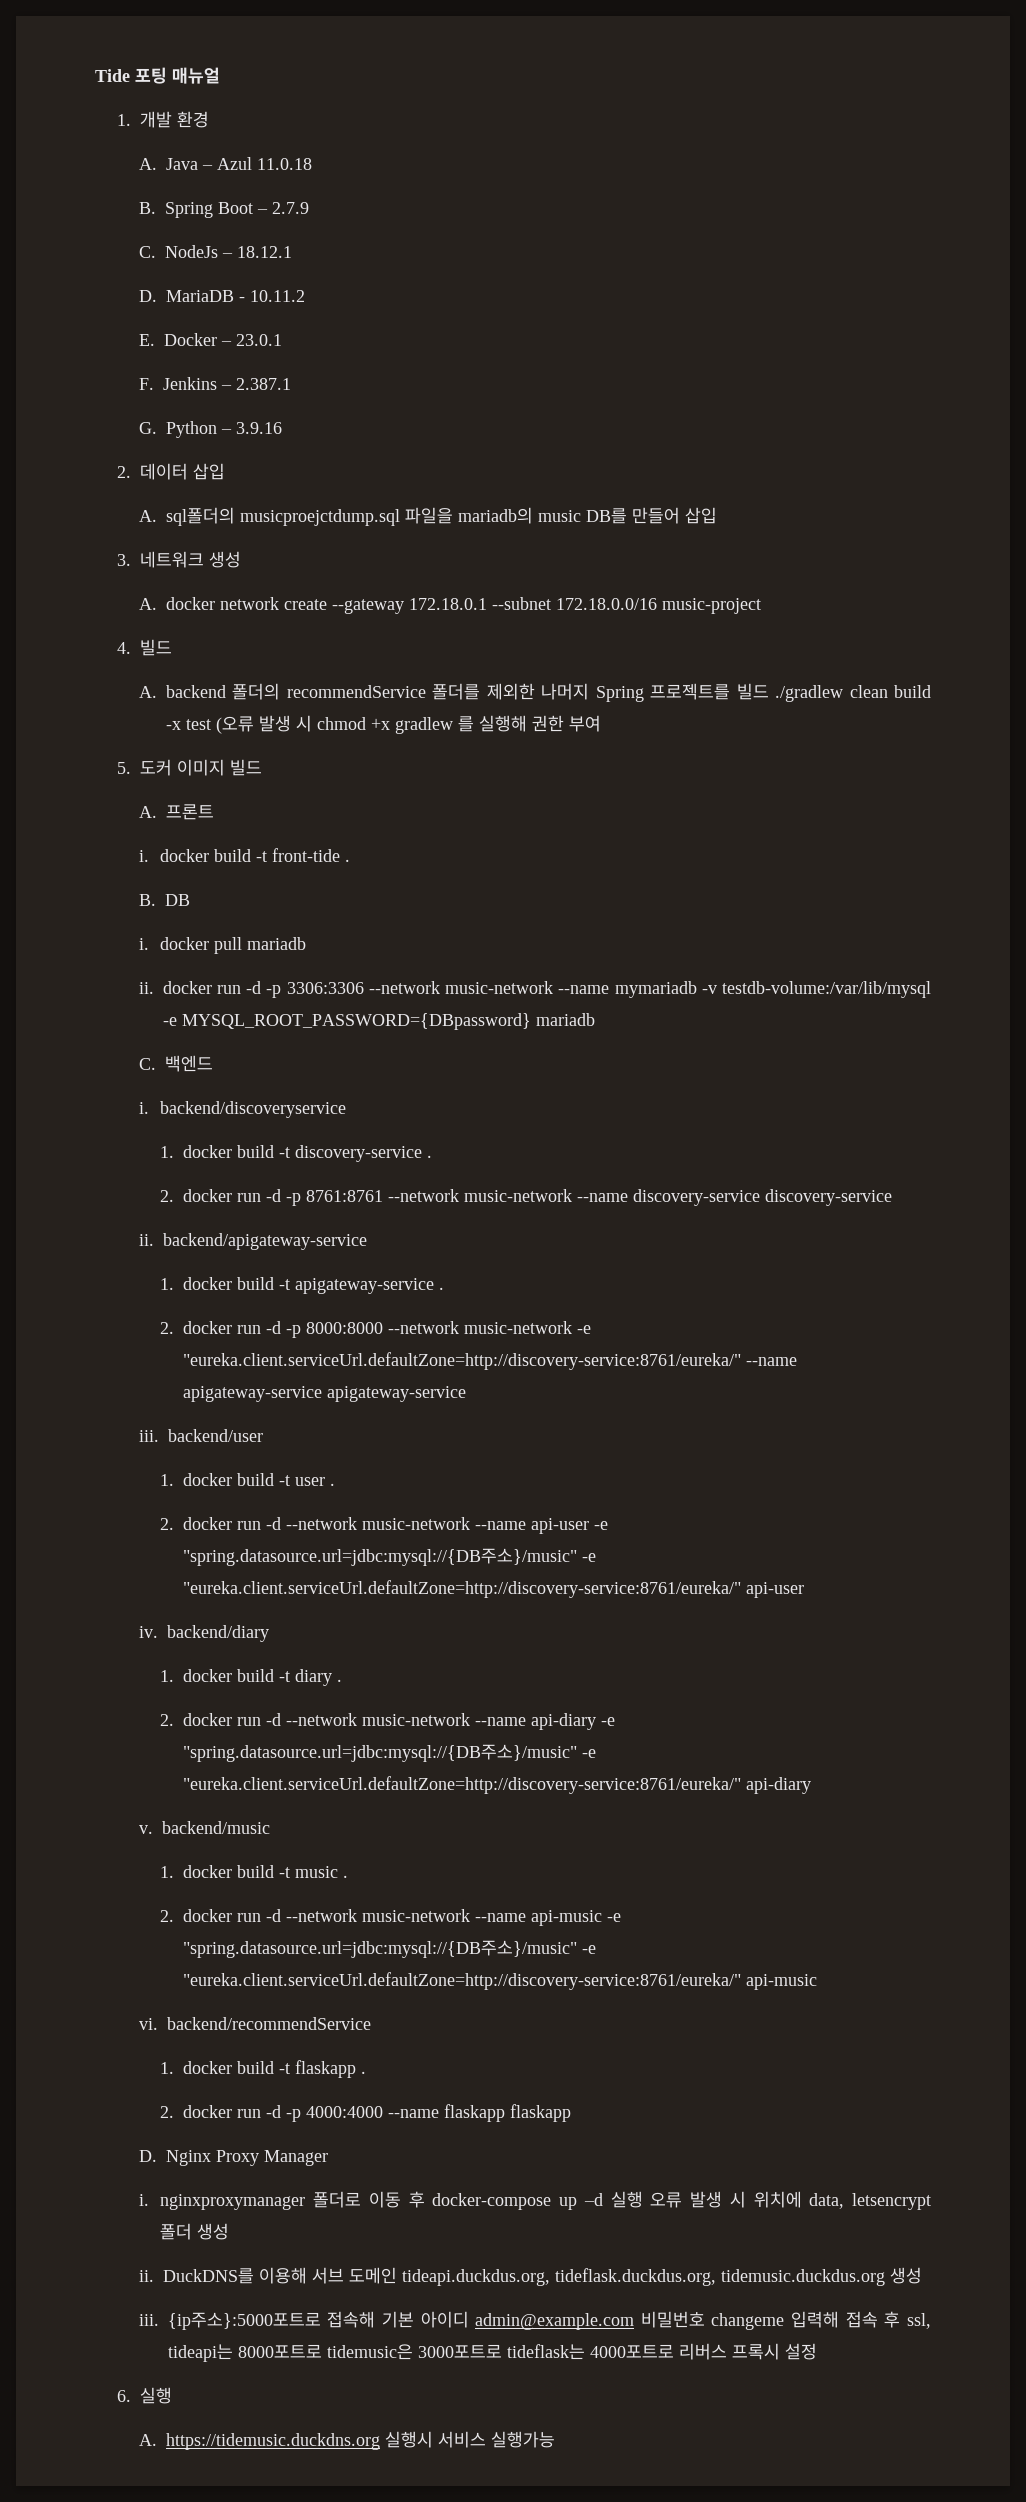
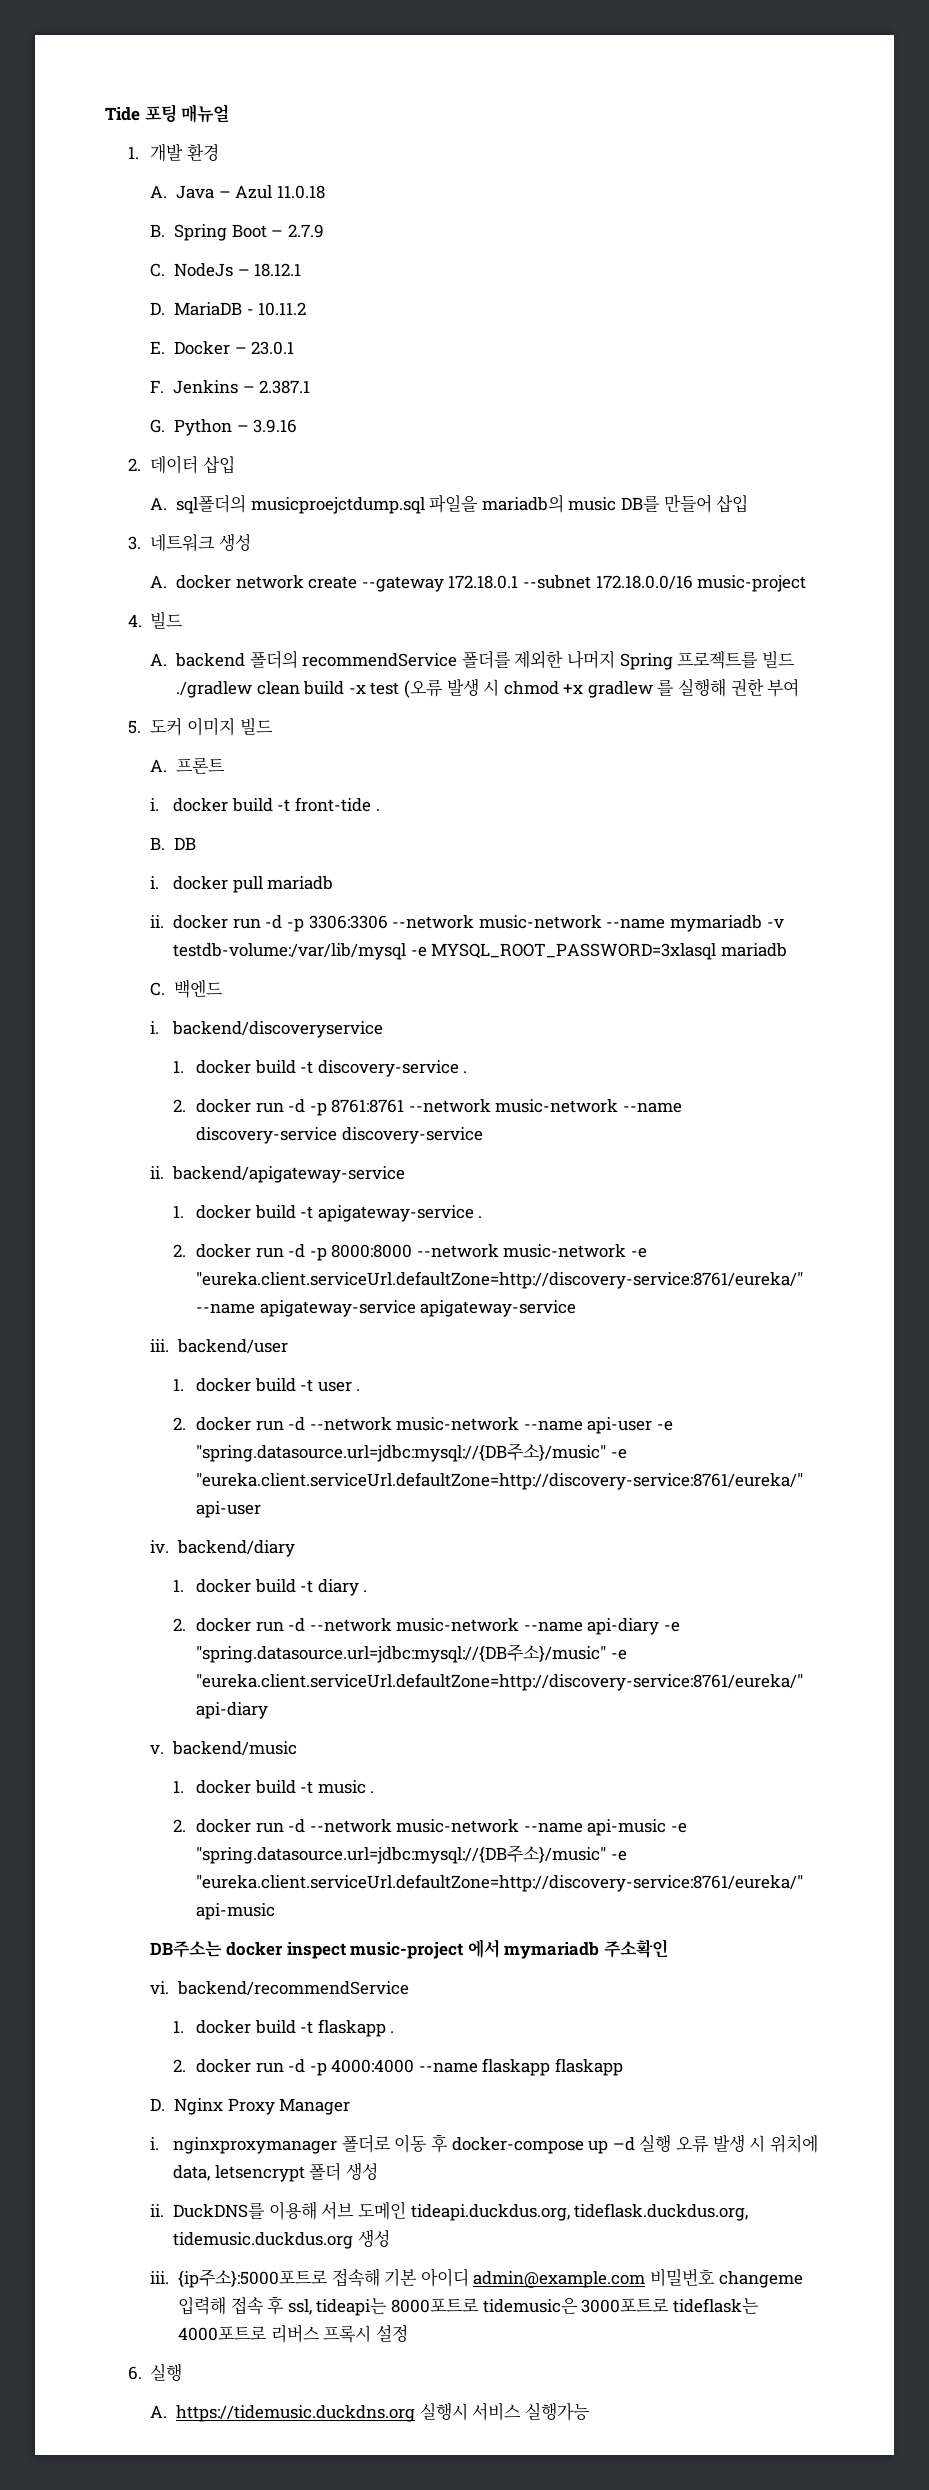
- ii. docker run -d -p 3306:3306 --network music-network --name mymariadb -v testdb-volume:/var/lib/mysql -e MYSQL_ROOT_PASSWORD={DBpassword} mariadb
+ ii. docker run -d -p 3306:3306 --network music-network --name mymariadb -v testdb-volume:/var/lib/mysql -e MYSQL_ROOT_PASSWORD=3xlasql mariadb
+ DB주소는 docker inspect music-project 에서 mymariadb 주소확인

